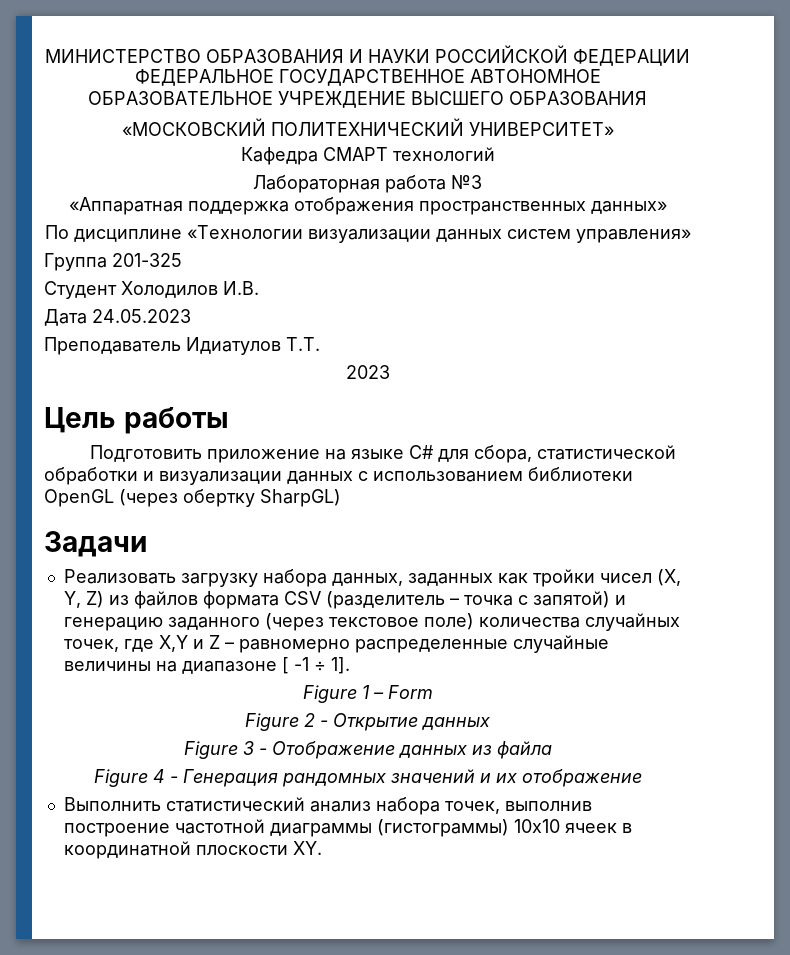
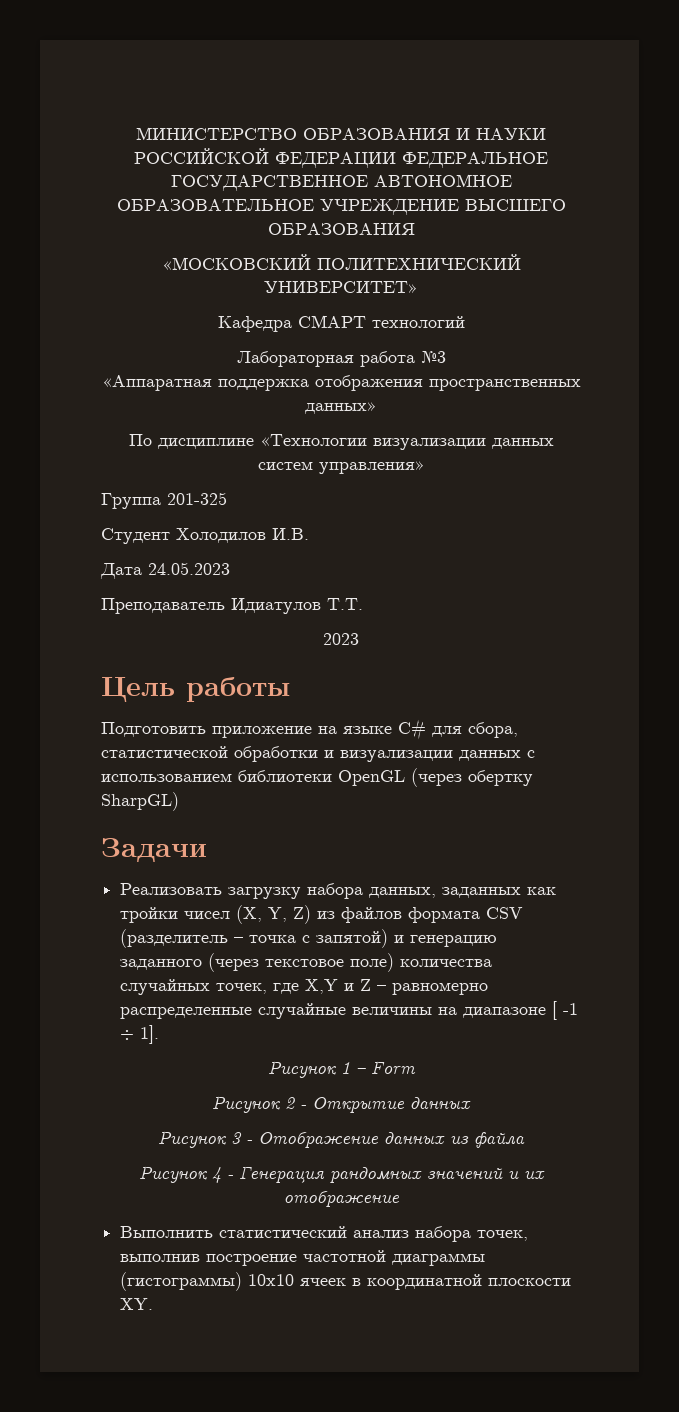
- Figure 1 – Form
+ Рисунок 1 – Form
- Figure 2 - Открытие данных
+ Рисунок 2 - Открытие данных
- Figure 3 - Отображение данных из файла
+ Рисунок 3 - Отображение данных из файла
- Figure 4 - Генерация рандомных значений и их отображение
+ Рисунок 4 - Генерация рандомных значений и их отображение

